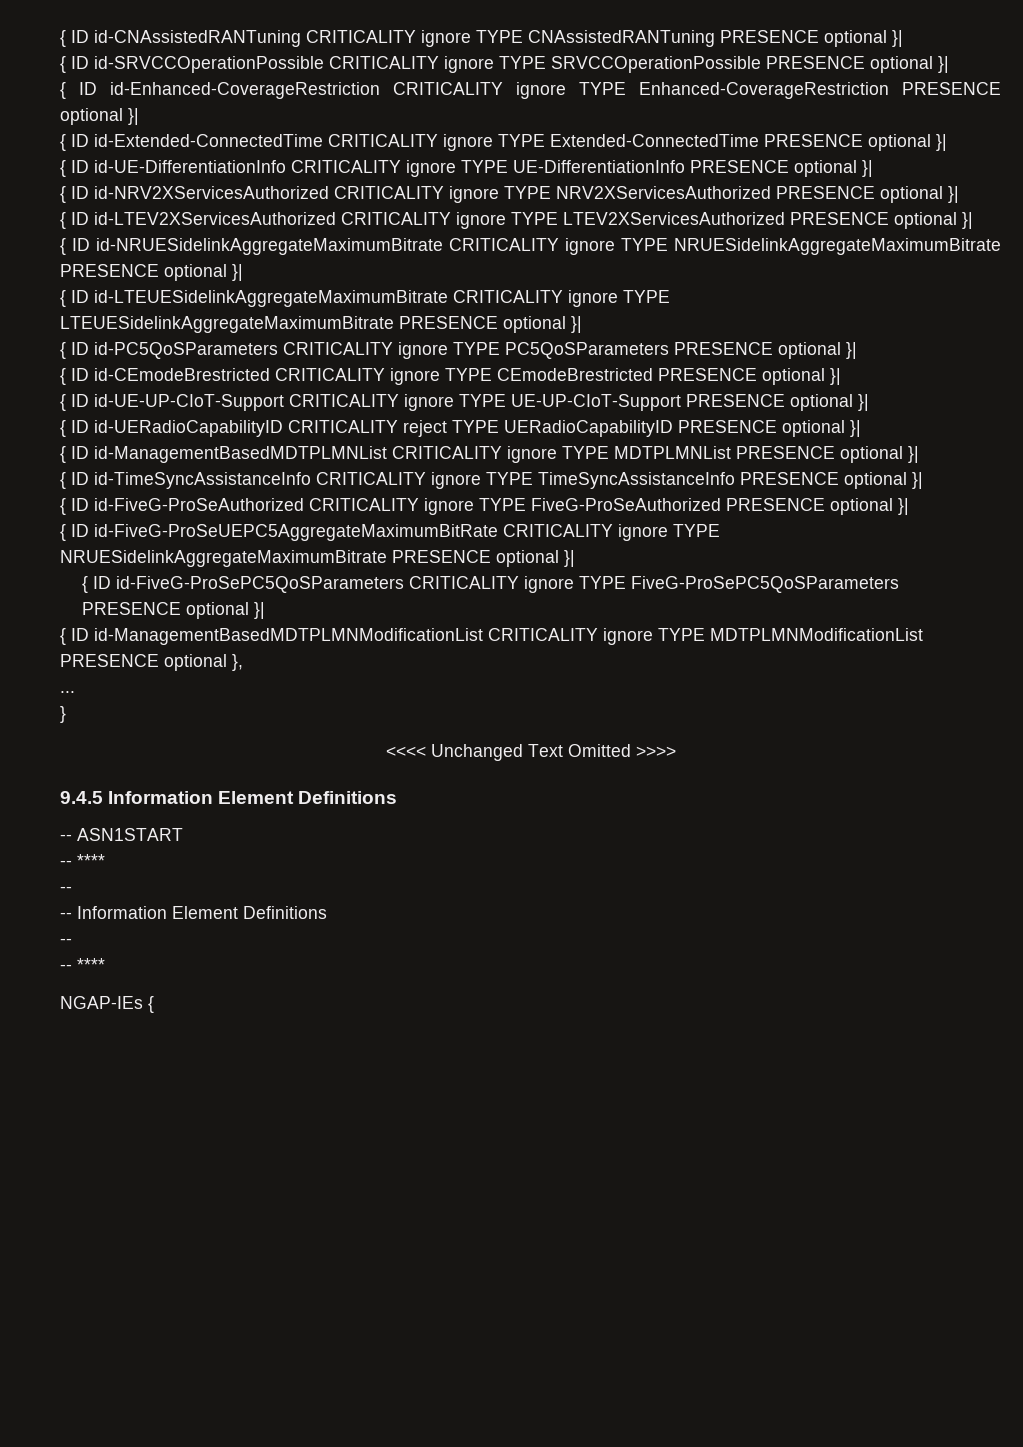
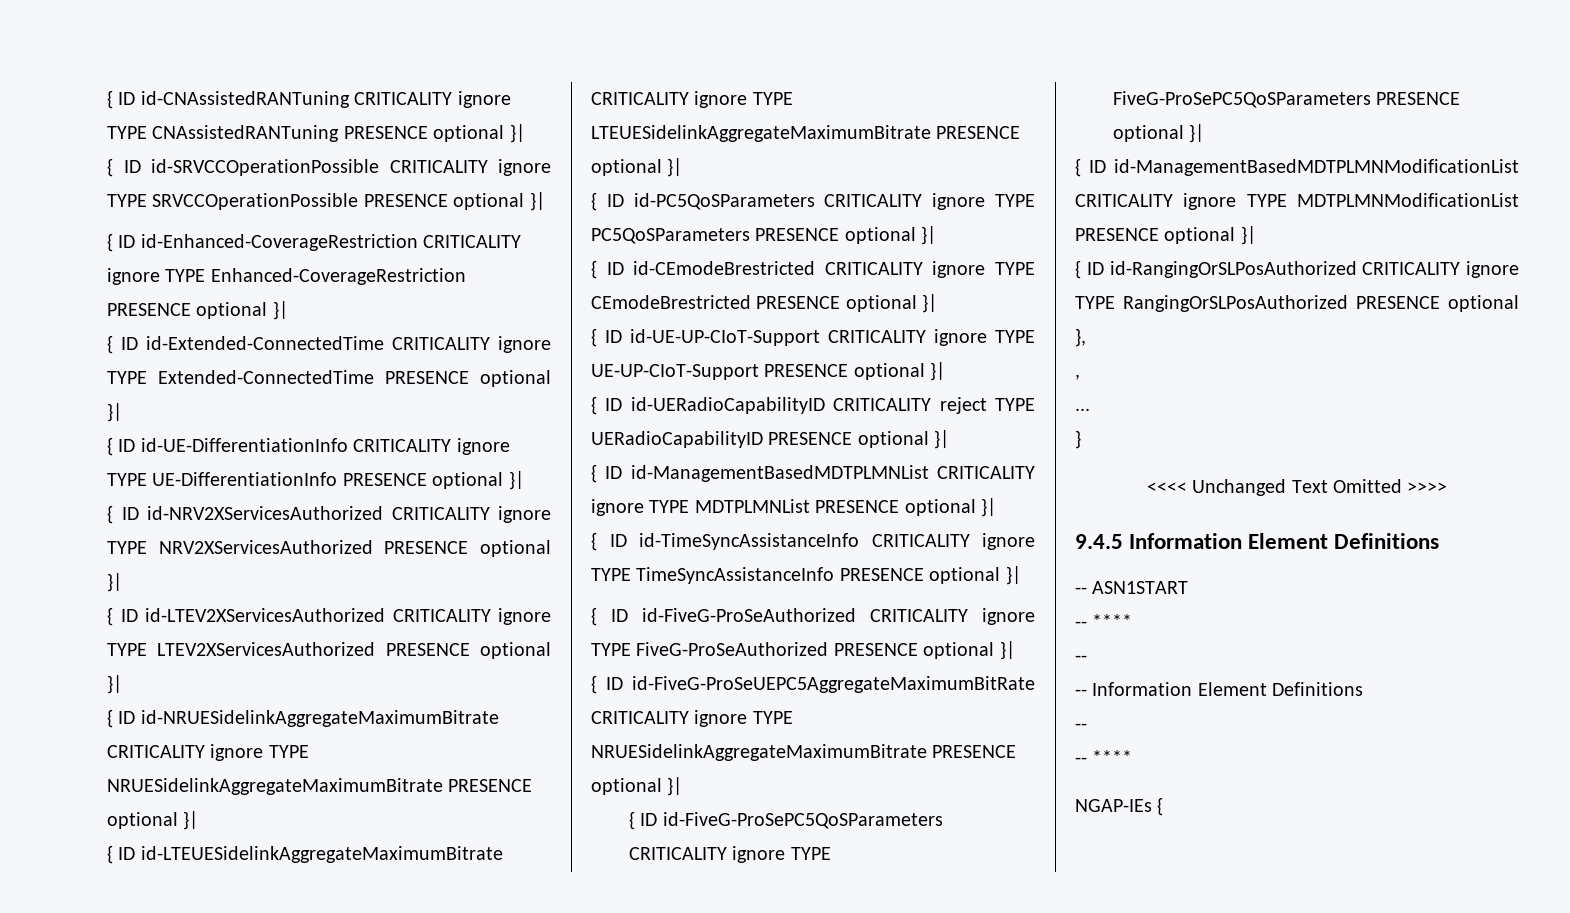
- { ID id-ManagementBasedMDTPLMNModificationList CRITICALITY ignore TYPE MDTPLMNModificationList PRESENCE optional },
+ { ID id-ManagementBasedMDTPLMNModificationList CRITICALITY ignore TYPE MDTPLMNModificationList PRESENCE optional }|
+ { ID id-RangingOrSLPosAuthorized CRITICALITY ignore TYPE RangingOrSLPosAuthorized PRESENCE optional },
+ ,

